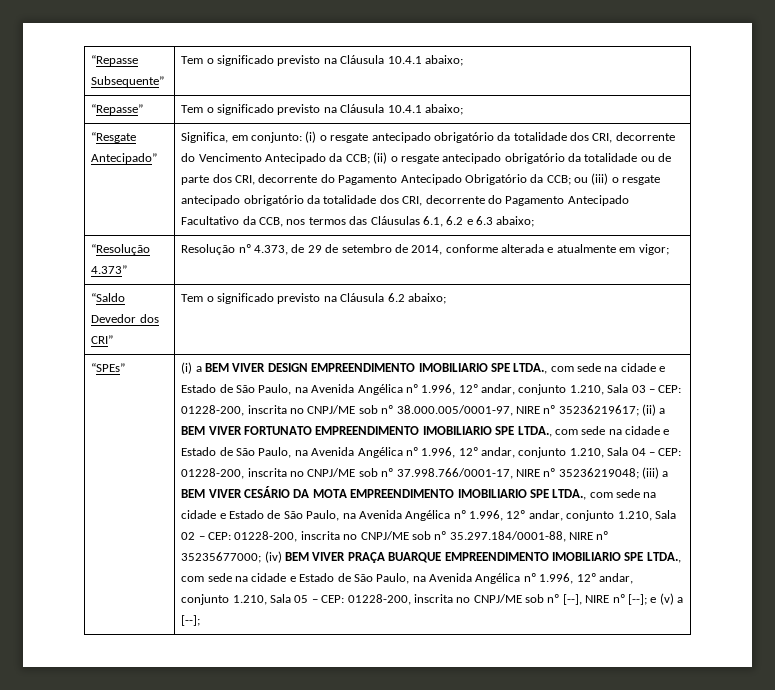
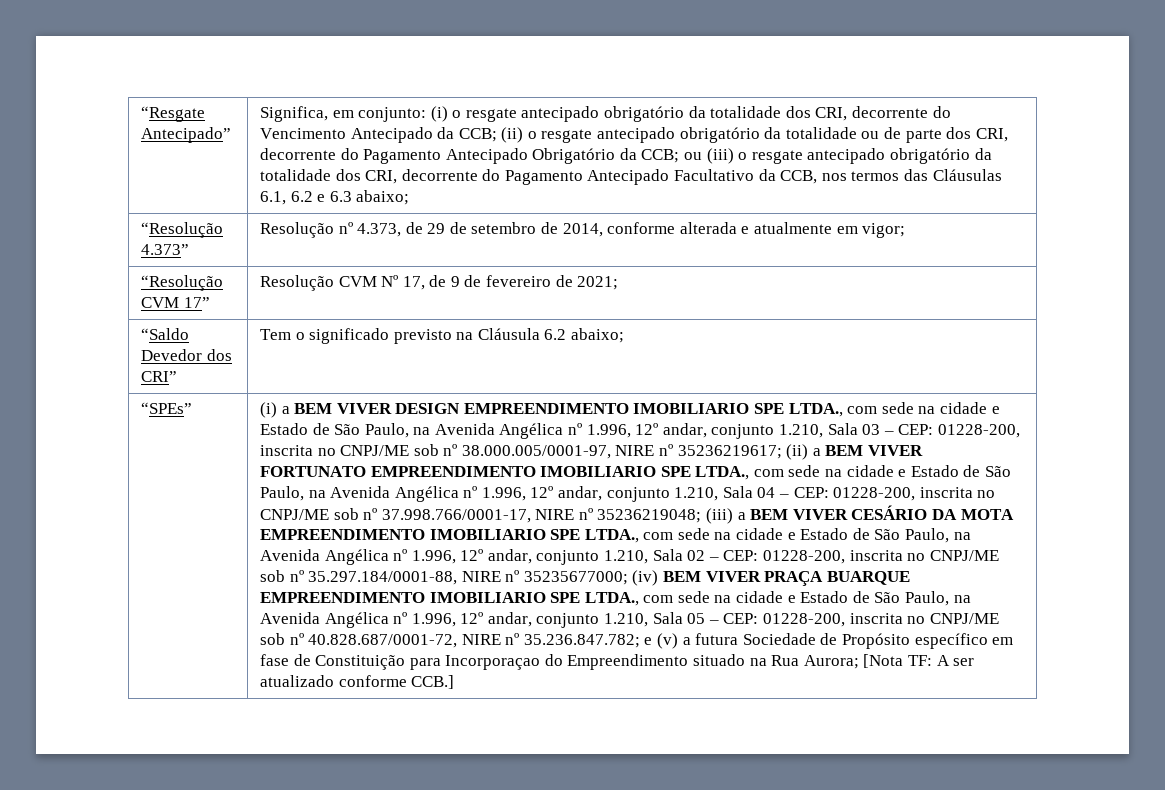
- “Repasse Subsequente” | Tem o significado previsto na Cláusula 10.4.1 abaixo;
- “Repasse” | Tem o significado previsto na Cláusula 10.4.1 abaixo;
+ “Resolução CVM 17” | Resolução CVM Nº 17, de 9 de fevereiro de 2021;
- 01228-200, inscrita no CNPJ/ME sob nº [--], NIRE nº [--];
+ 01228-200, inscrita no CNPJ/ME sob nº 40.828.687/0001-72, NIRE nº 35.236.847.782;
- e (v) a [--];
+ e (v) a futura Sociedade de Propósito específico em fase de Constituição para Incorporaçao do Empreendimento situado na Rua Aurora; [Nota TF: A ser atualizado conforme CCB.]

